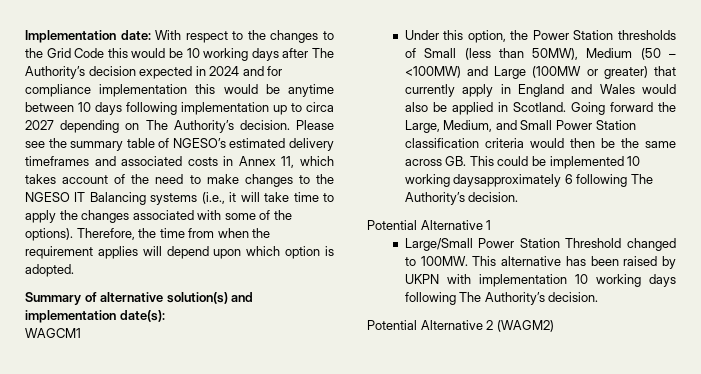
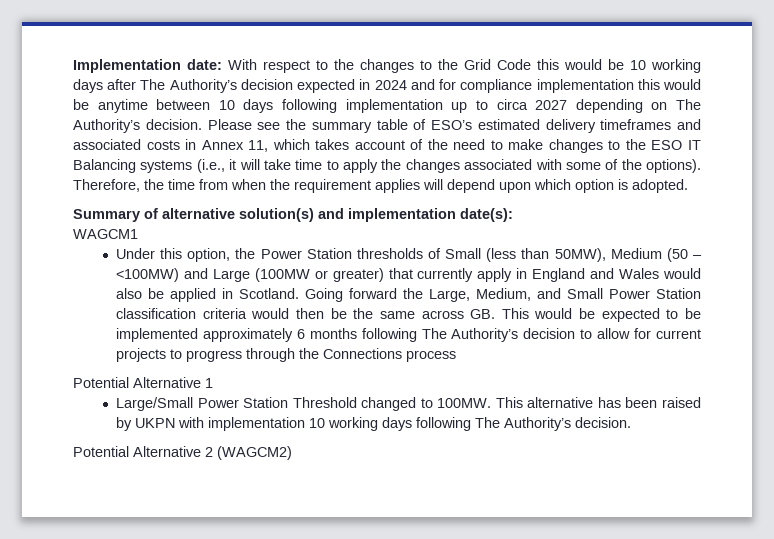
- Please see the summary table of NGESO’s estimated delivery timeframes and associated costs in Annex 11, which takes account of the need to make changes to the NGESO IT Balancing systems (i.e., it will take time to apply the changes associated with some of the options).
+ Please see the summary table of ESO’s estimated delivery timeframes and associated costs in Annex 11, which takes account of the need to make changes to the ESO IT Balancing systems (i.e., it will take time to apply the changes associated with some of the options).
- Going forward the Large, Medium, and Small Power Station classification criteria would then be the same across GB. This could be implemented 10 working daysapproximately 6 following The Authority’s decision.
+ Going forward the Large, Medium, and Small Power Station classification criteria would then be the same across GB. This would be expected to be implemented approximately 6 months following The Authority’s decision to allow for current projects to progress through the Connections process
- Potential Alternative 2 (WAGM2)
+ Potential Alternative 2 (WAGCM2)

